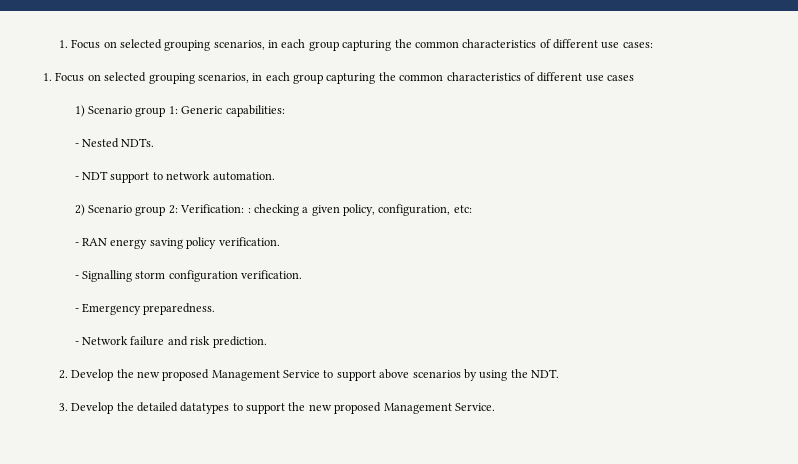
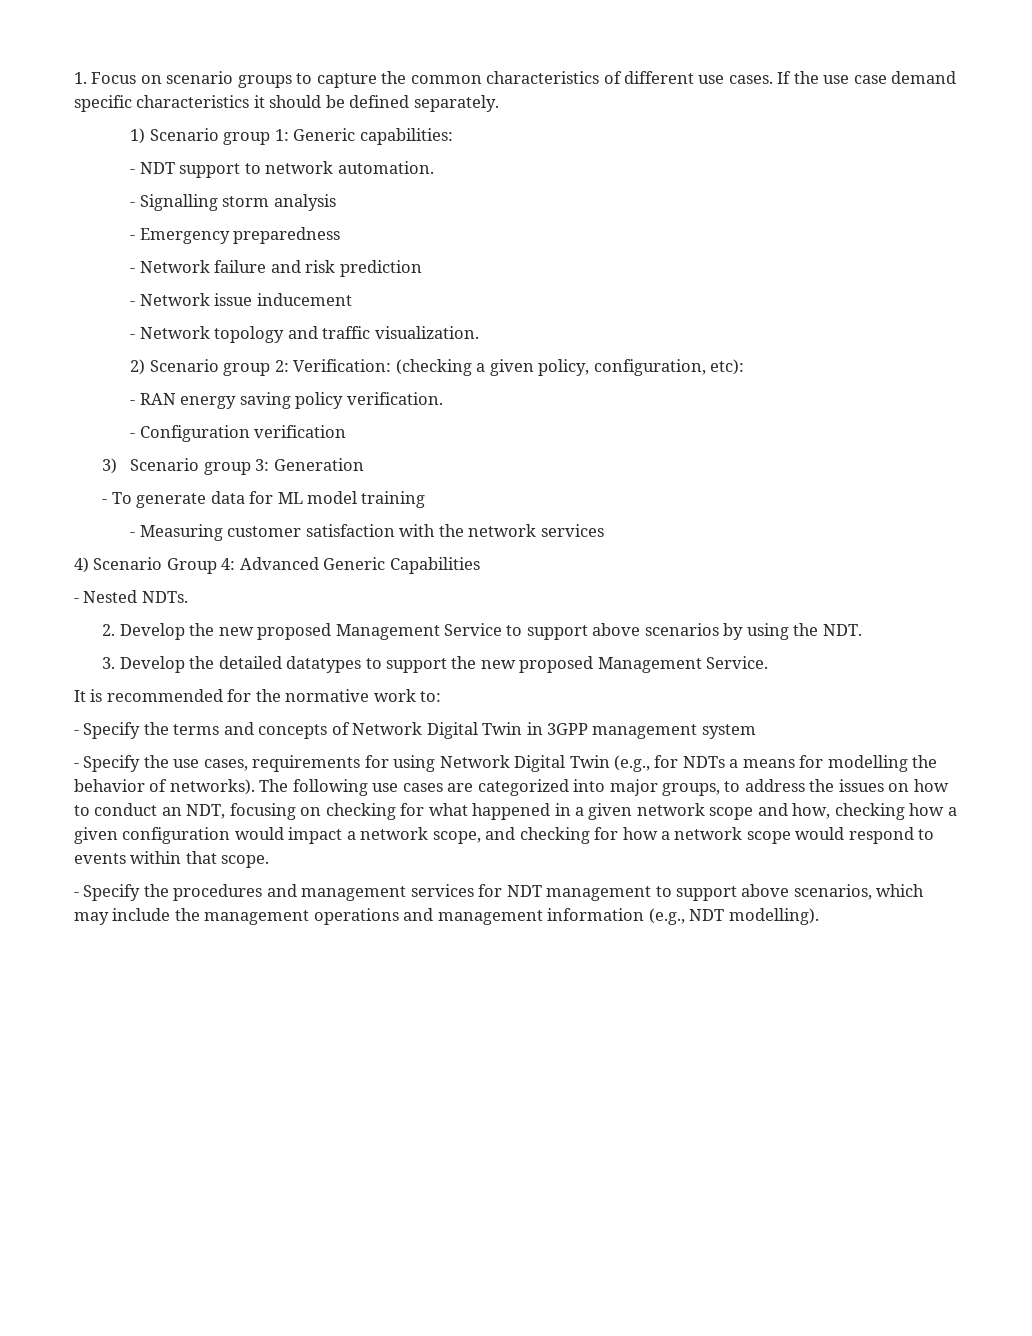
- 1. Focus on selected grouping scenarios, in each group capturing the common characteristics of different use cases:
- 1. Focus on selected grouping scenarios, in each group capturing the common characteristics of different use cases
+ 1. Focus on scenario groups to capture the common characteristics of different use cases. If the use case demand specific characteristics it should be defined separately.
- - Nested NDTs.
+ - Signalling storm analysis
+ - Emergency preparedness
+ - Network failure and risk prediction
+ - Network issue inducement
+ - Network topology and traffic visualization.
- 2) Scenario group 2: Verification: : checking a given policy, configuration, etc:
+ 2) Scenario group 2: Verification: (checking a given policy, configuration, etc):
- - Signalling storm configuration verification.
- - Emergency preparedness.
- - Network failure and risk prediction.
+ - Configuration verification
+ 3) Scenario group 3: Generation
+ - To generate data for ML model training
+ - Measuring customer satisfaction with the network services
+ 4) Scenario Group 4: Advanced Generic Capabilities
+ - Nested NDTs.
+ It is recommended for the normative work to:
+ - Specify the terms and concepts of Network Digital Twin in 3GPP management system
+ - Specify the use cases, requirements for using Network Digital Twin (e.g., for NDTs a means for modelling the behavior of networks). The following use cases are categorized into major groups, to address the issues on how to conduct an NDT, focusing on checking for what happened in a given network scope and how, checking how a given configuration would impact a network scope, and checking for how a network scope would respond to events within that scope.
+ - Specify the procedures and management services for NDT management to support above scenarios, which may include the management operations and management information (e.g., NDT modelling).

